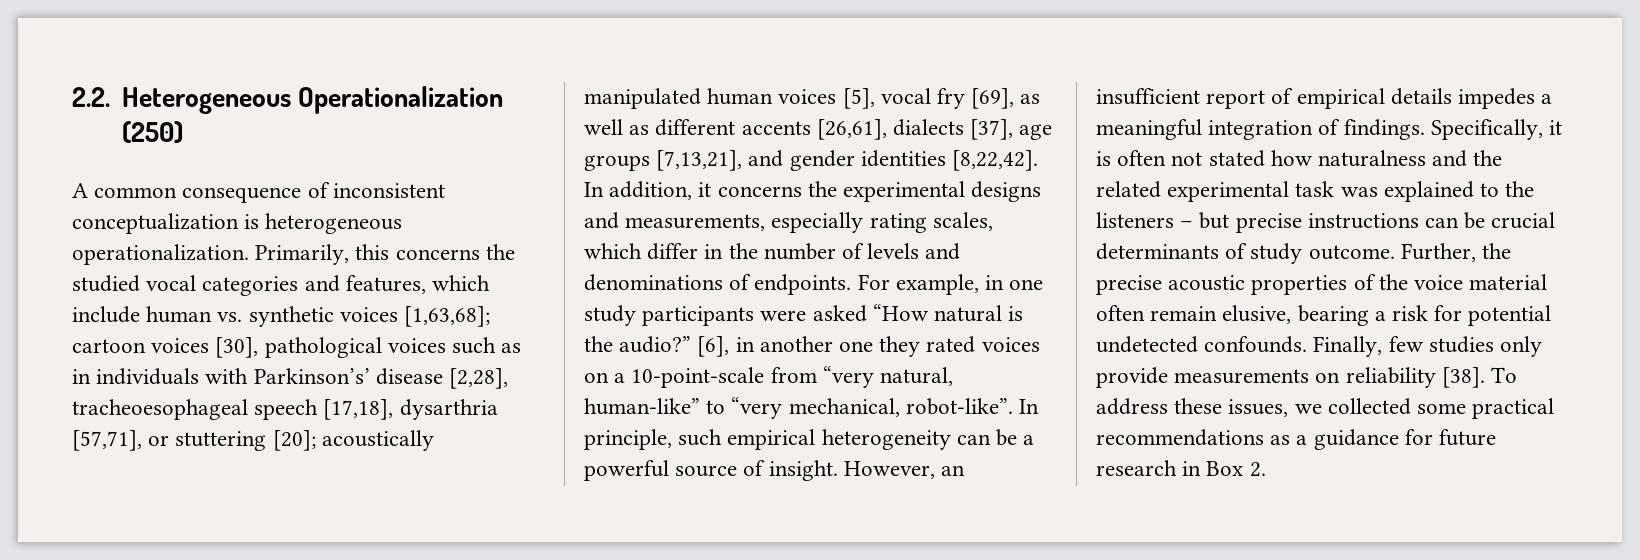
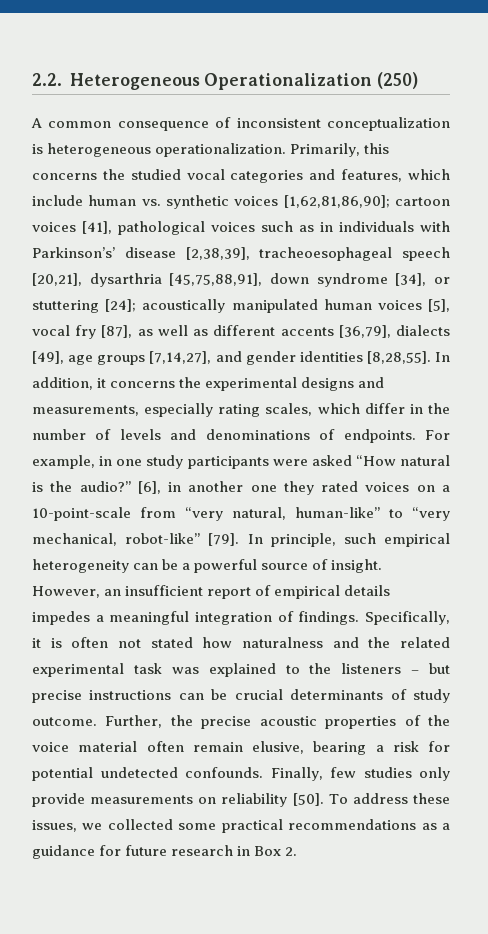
- Primarily, this concerns the studied vocal categories and features, which include human vs. synthetic voices [1,63,68]; cartoon voices [30], pathological voices such as in individuals with Parkinson’s’ disease [2,28], tracheoesophageal speech [17,18], dysarthria [57,71], or stuttering [20]; acoustically manipulated human voices [5], vocal fry [69], as well as different accents [26,61], dialects [37], age groups [7,13,21], and gender identities [8,22,42].
+ Primarily, this concerns the studied vocal categories and features, which include human vs. synthetic voices [1,62,81,86,90]; cartoon voices [41], pathological voices such as in individuals with Parkinson’s’ disease [2,38,39], tracheoesophageal speech [20,21], dysarthria [45,75,88,91], down syndrome [34], or stuttering [24]; acoustically manipulated human voices [5], vocal fry [87], as well as different accents [36,79], dialects [49], age groups [7,14,27], and gender identities [8,28,55].
- [6], in another one they rated voices on a 10-point-scale from “very natural, human-like” to “very mechanical, robot-like”.
+ [6], in another one they rated voices on a 10-point-scale from “very natural, human-like” to “very mechanical, robot-like” [79].
- Finally, few studies only provide measurements on reliability [38].
+ Finally, few studies only provide measurements on reliability [50].

